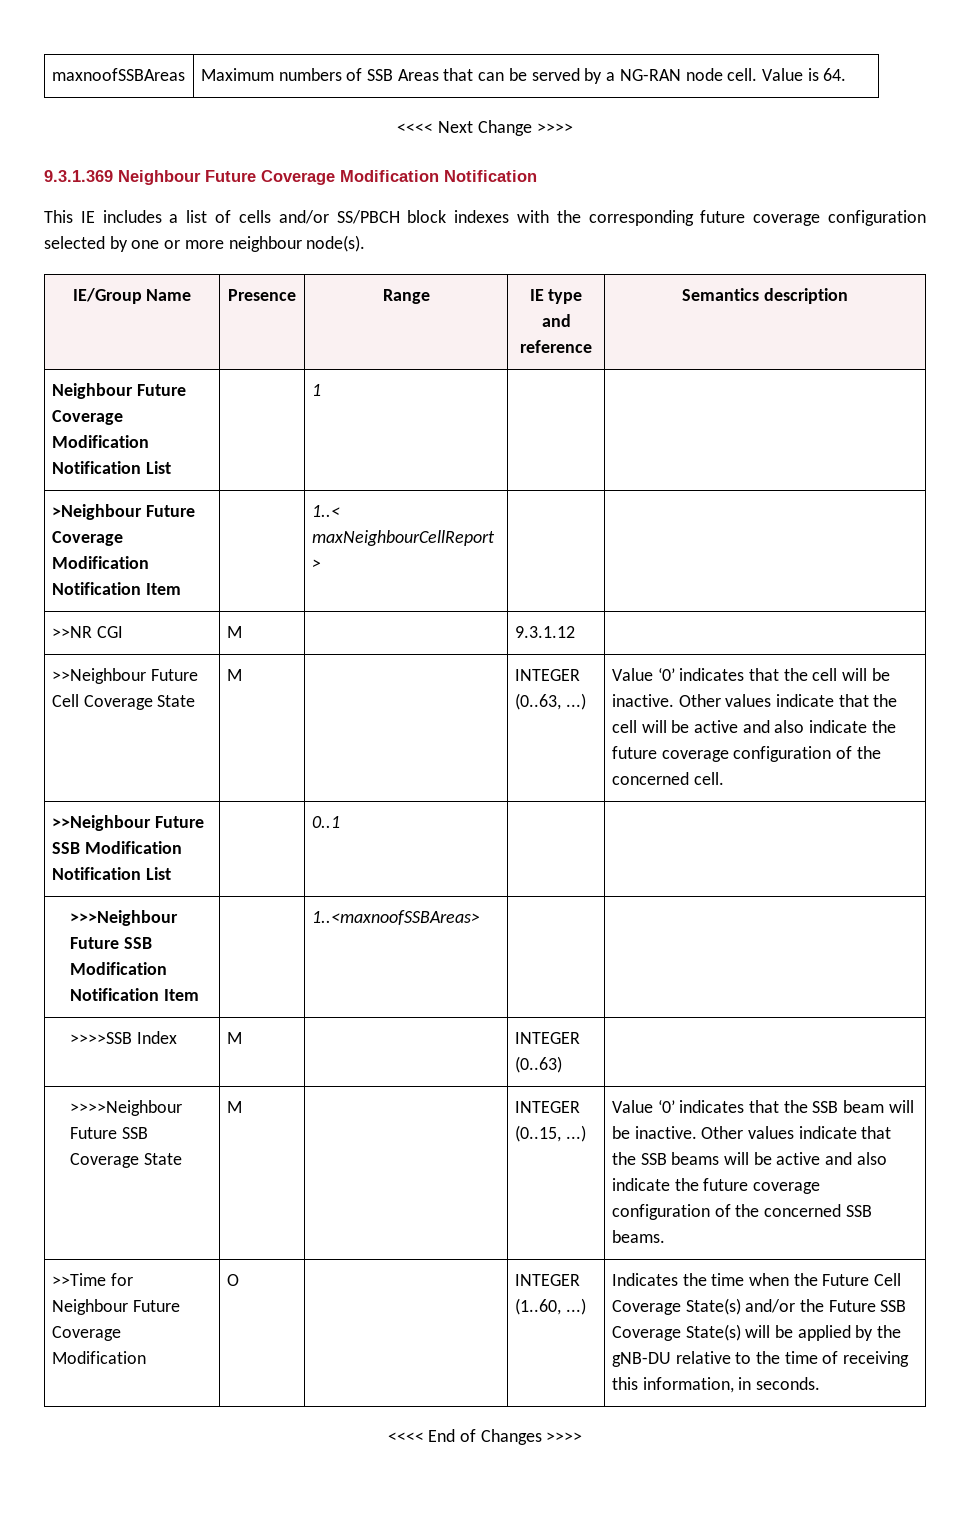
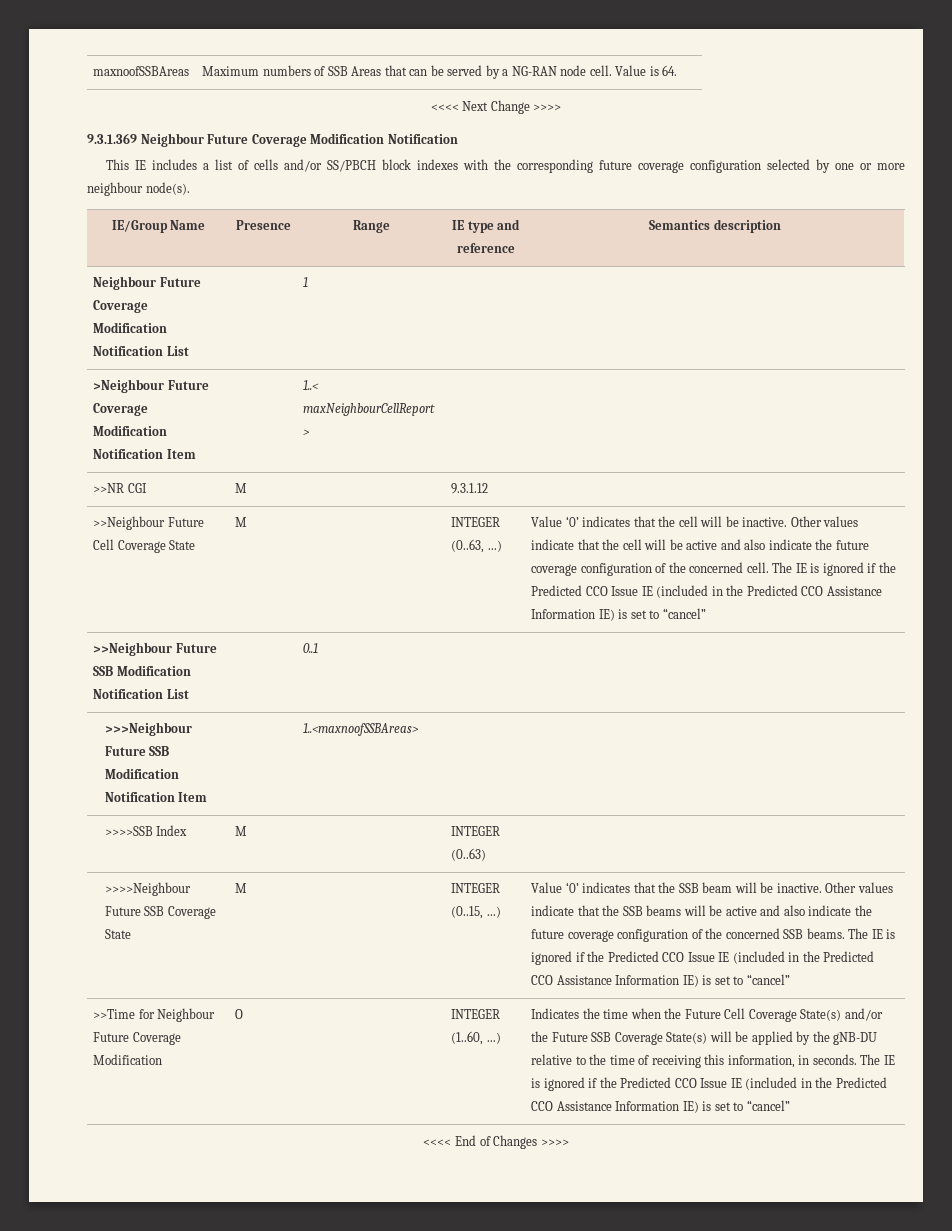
- Other values indicate that the cell will be active and also indicate the future coverage configuration of the concerned cell.
+ Other values indicate that the cell will be active and also indicate the future coverage configuration of the concerned cell. The IE is ignored if the Predicted CCO Issue IE (included in the Predicted CCO Assistance Information IE) is set to “cancel”
- Other values indicate that the SSB beams will be active and also indicate the future coverage configuration of the concerned SSB beams.
+ Other values indicate that the SSB beams will be active and also indicate the future coverage configuration of the concerned SSB beams. The IE is ignored if the Predicted CCO Issue IE (included in the Predicted CCO Assistance Information IE) is set to “cancel”
- Indicates the time when the Future Cell Coverage State(s) and/or the Future SSB Coverage State(s) will be applied by the gNB-DU relative to the time of receiving this information, in seconds.
+ Indicates the time when the Future Cell Coverage State(s) and/or the Future SSB Coverage State(s) will be applied by the gNB-DU relative to the time of receiving this information, in seconds. The IE is ignored if the Predicted CCO Issue IE (included in the Predicted CCO Assistance Information IE) is set to “cancel”

